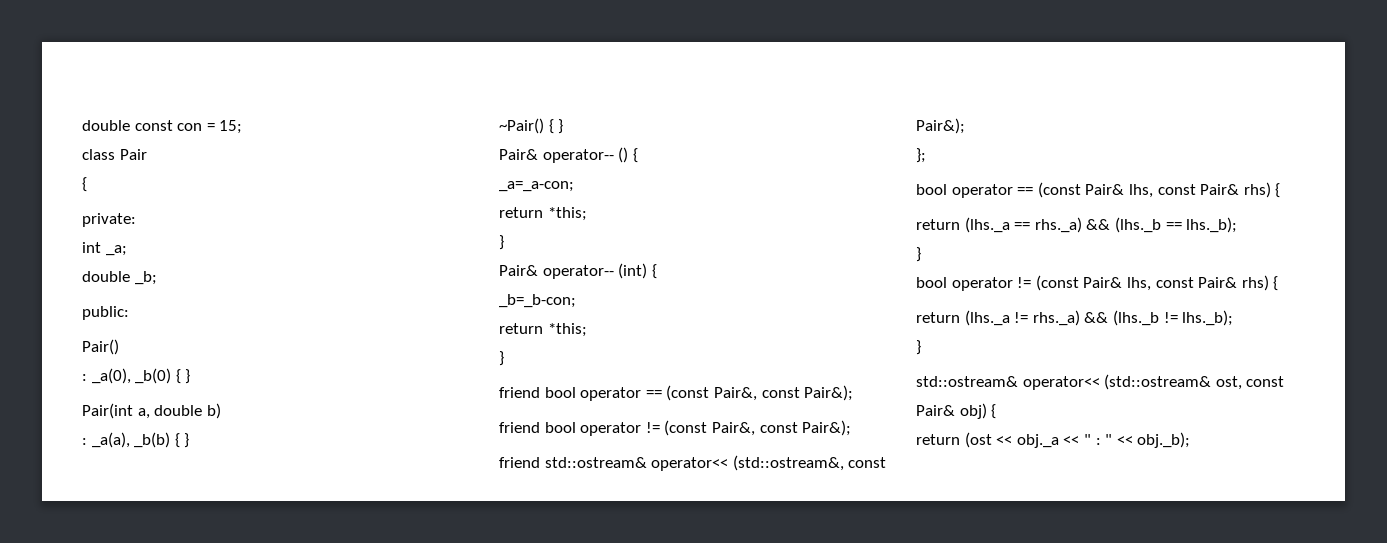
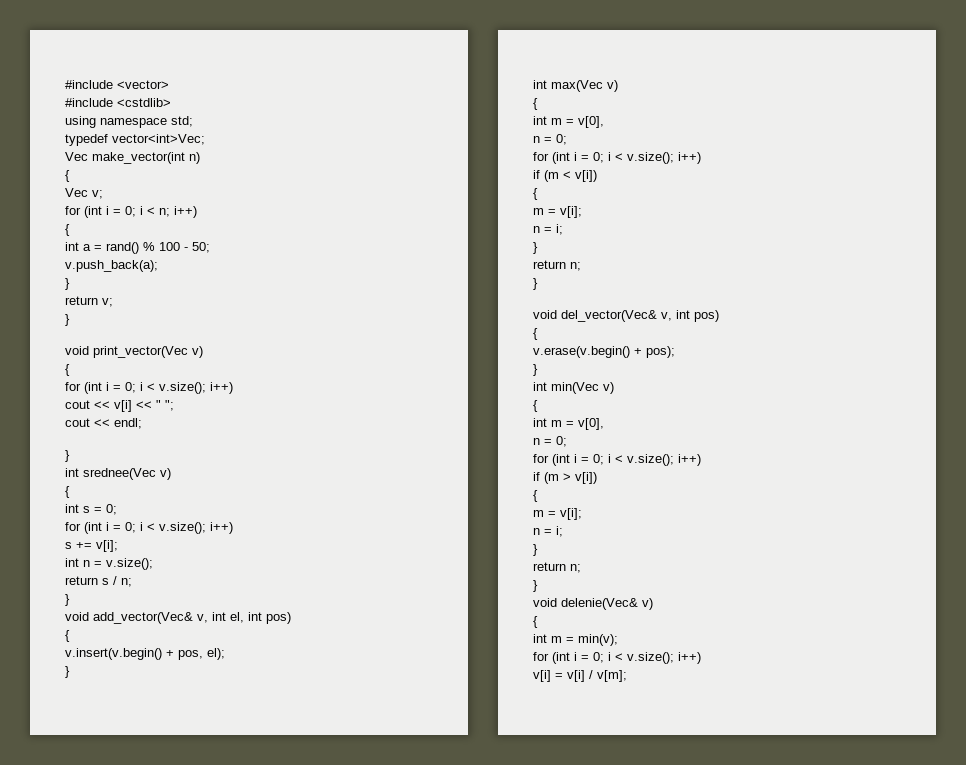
- double const con = 15;
- class Pair
+ #include <vector>
+ #include <cstdlib>
+ using namespace std;
+ typedef vector<int>Vec;
+ Vec make_vector(int n)
  {
- private:
- int _a;
- double _b;
- public:
- Pair()
- : _a(0), _b(0) { }
- Pair(int a, double b)
- : _a(a), _b(b) { }
- ~Pair() { }
- Pair& operator-- () {
- _a=_a-con;
- return *this;
+ Vec v;
+ for (int i = 0; i < n; i++)
+ {
+ int a = rand() % 100 - 50;
+ v.push_back(a);
  }
- Pair& operator-- (int) {
- _b=_b-con;
- return *this;
+ return v;
  }
- friend bool operator == (const Pair&, const Pair&);
- friend bool operator != (const Pair&, const Pair&);
- friend std::ostream& operator<< (std::ostream&, const Pair&);
- };
- bool operator == (const Pair& lhs, const Pair& rhs) {
- return (lhs._a == rhs._a) && (lhs._b == lhs._b);
+ void print_vector(Vec v)
+ {
+ for (int i = 0; i < v.size(); i++)
+ cout << v[i] << " ";
+ cout << endl;
  }
- bool operator != (const Pair& lhs, const Pair& rhs) {
- return (lhs._a != rhs._a) && (lhs._b != lhs._b);
+ int srednee(Vec v)
+ {
+ int s = 0;
+ for (int i = 0; i < v.size(); i++)
+ s += v[i];
+ int n = v.size();
+ return s / n;
  }
- std::ostream& operator<< (std::ostream& ost, const Pair& obj) {
- return (ost << obj._a << " : " << obj._b);
+ void add_vector(Vec& v, int el, int pos)
+ {
+ v.insert(v.begin() + pos, el);
+ }
+ int max(Vec v)
+ {
+ int m = v[0],
+ n = 0;
+ for (int i = 0; i < v.size(); i++)
+ if (m < v[i])
+ {
+ m = v[i];
+ n = i;
+ }
+ return n;
+ }
+ void del_vector(Vec& v, int pos)
+ {
+ v.erase(v.begin() + pos);
+ }
+ int min(Vec v)
+ {
+ int m = v[0],
+ n = 0;
+ for (int i = 0; i < v.size(); i++)
+ if (m > v[i])
+ {
+ m = v[i];
+ n = i;
+ }
+ return n;
+ }
+ void delenie(Vec& v)
+ {
+ int m = min(v);
+ for (int i = 0; i < v.size(); i++)
+ v[i] = v[i] / v[m];

